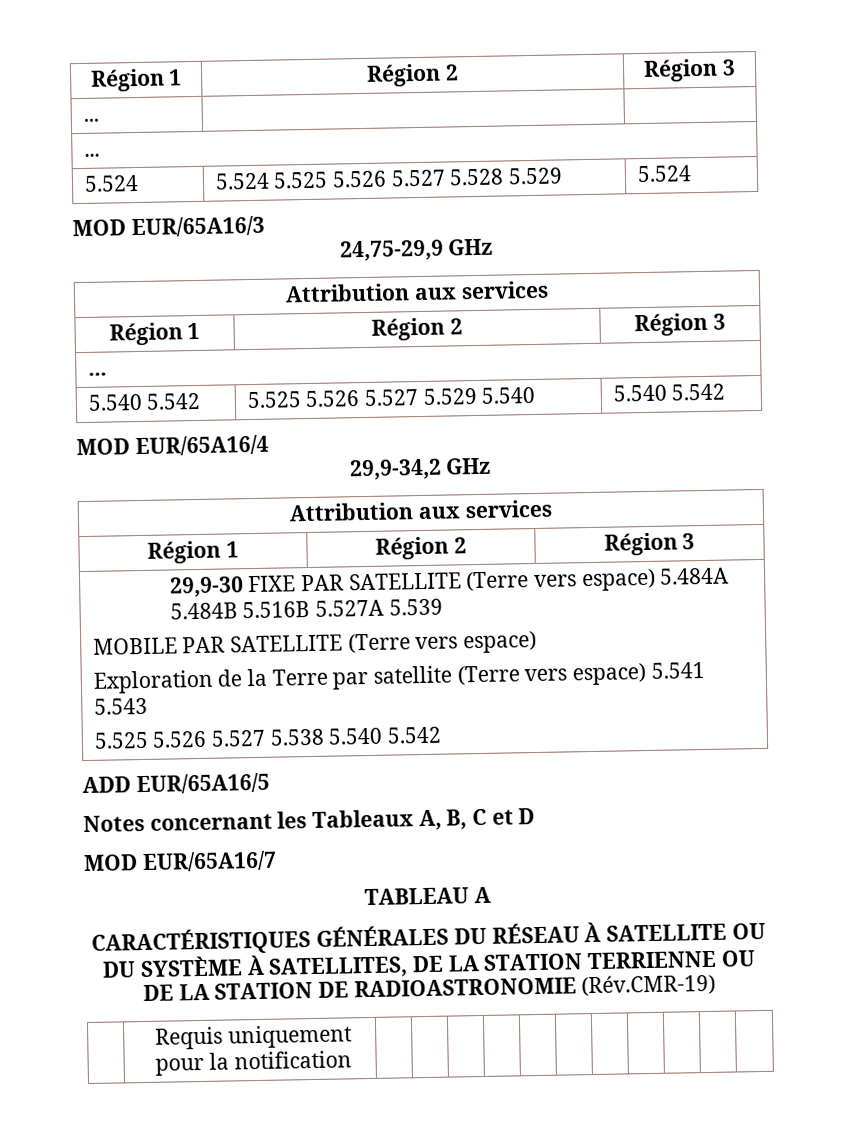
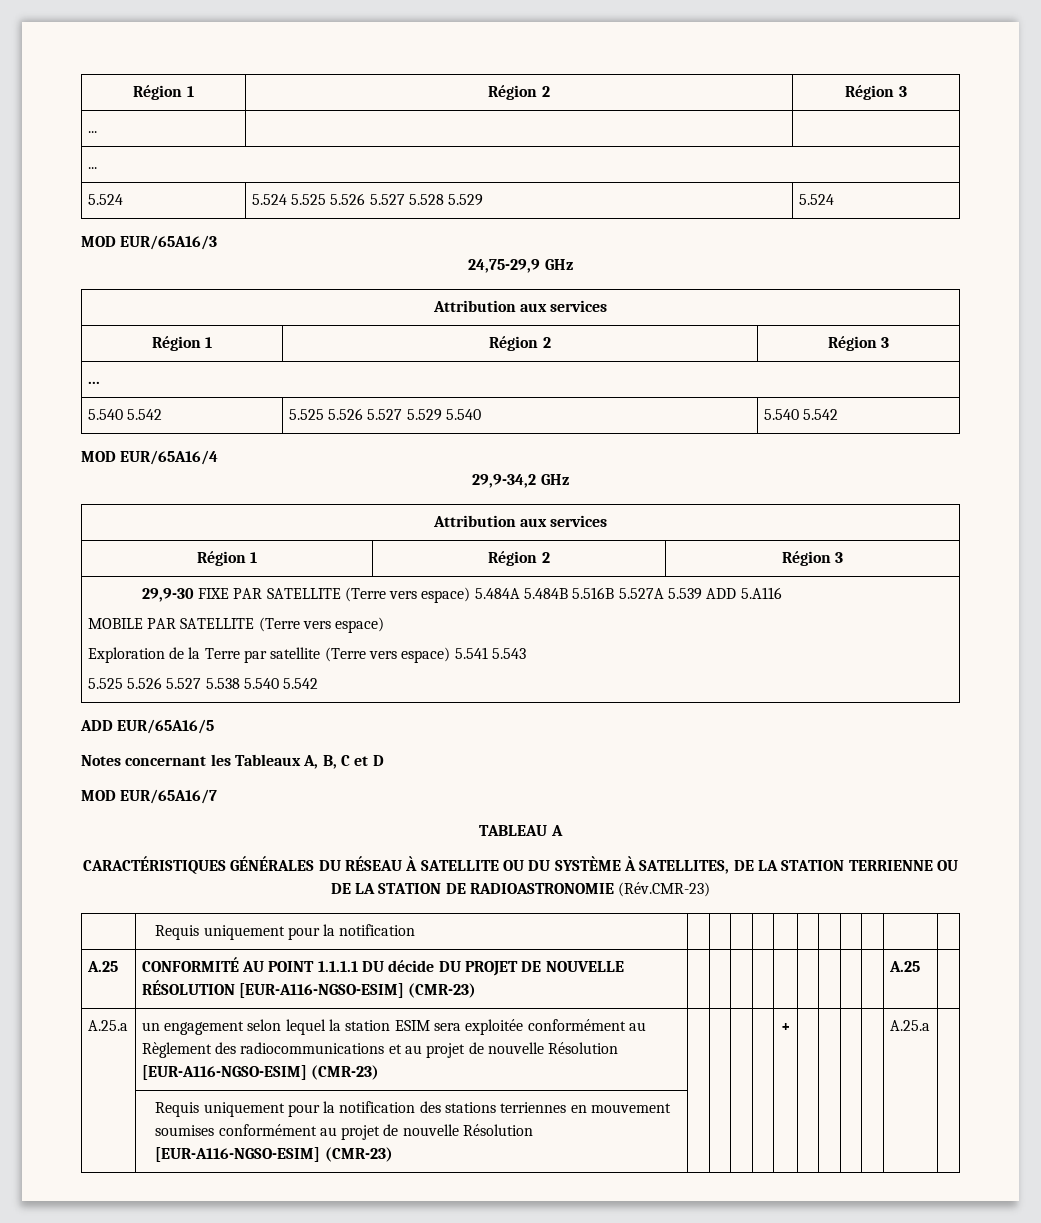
- 29,9-30 FIXE PAR SATELLITE (Terre vers espace) 5.484A 5.484B 5.516B 5.527A 5.539
+ 29,9-30 FIXE PAR SATELLITE (Terre vers espace) 5.484A 5.484B 5.516B 5.527A 5.539 ADD 5.A116
- CARACTÉRISTIQUES GÉNÉRALES DU RÉSEAU À SATELLITE OU DU SYSTÈME À SATELLITES, DE LA STATION TERRIENNE OU DE LA STATION DE RADIOASTRONOMIE (Rév.CMR-19)
+ CARACTÉRISTIQUES GÉNÉRALES DU RÉSEAU À SATELLITE OU DU SYSTÈME À SATELLITES, DE LA STATION TERRIENNE OU DE LA STATION DE RADIOASTRONOMIE (Rév.CMR-23)
+ A.25 | CONFORMITÉ AU POINT 1.1.1.1 DU décide DU PROJET DE NOUVELLE RÉSOLUTION [EUR-A116-NGSO-ESIM] (CMR-23) | | | | | | | | | | A.25 |
+ A.25.a | un engagement selon lequel la station ESIM sera exploitée conformément au Règlement des radiocommunications et au projet de nouvelle Résolution [EUR-A116-NGSO-ESIM] (CMR-23) | | | | | + | | | | | A.25.a |
+ | Requis uniquement pour la notification des stations terriennes en mouvement soumises conformément au projet de nouvelle Résolution [EUR-A116-NGSO-ESIM] (CMR-23) | | | | | | | | | | |

